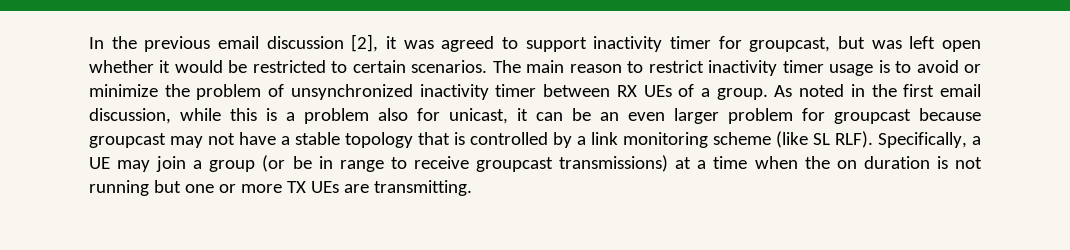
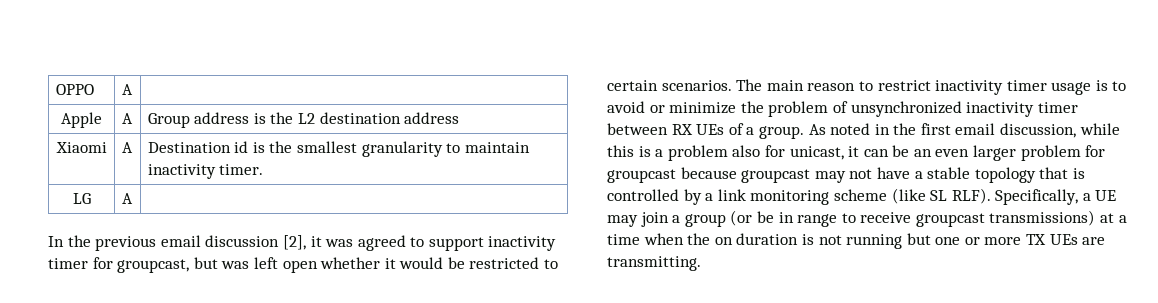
+ OPPO | A |
+ Apple | A | Group address is the L2 destination address
+ Xiaomi | A | Destination id is the smallest granularity to maintain inactivity timer.
+ LG | A |

